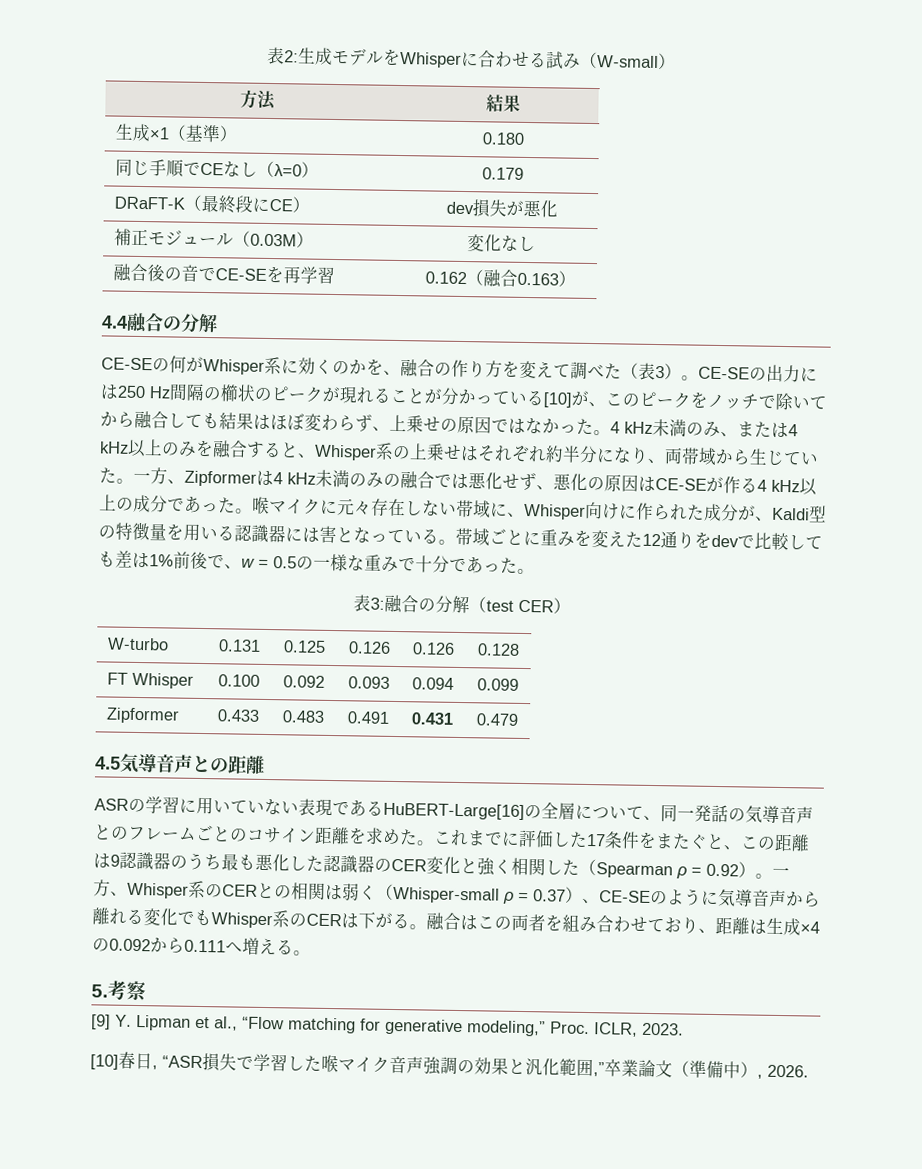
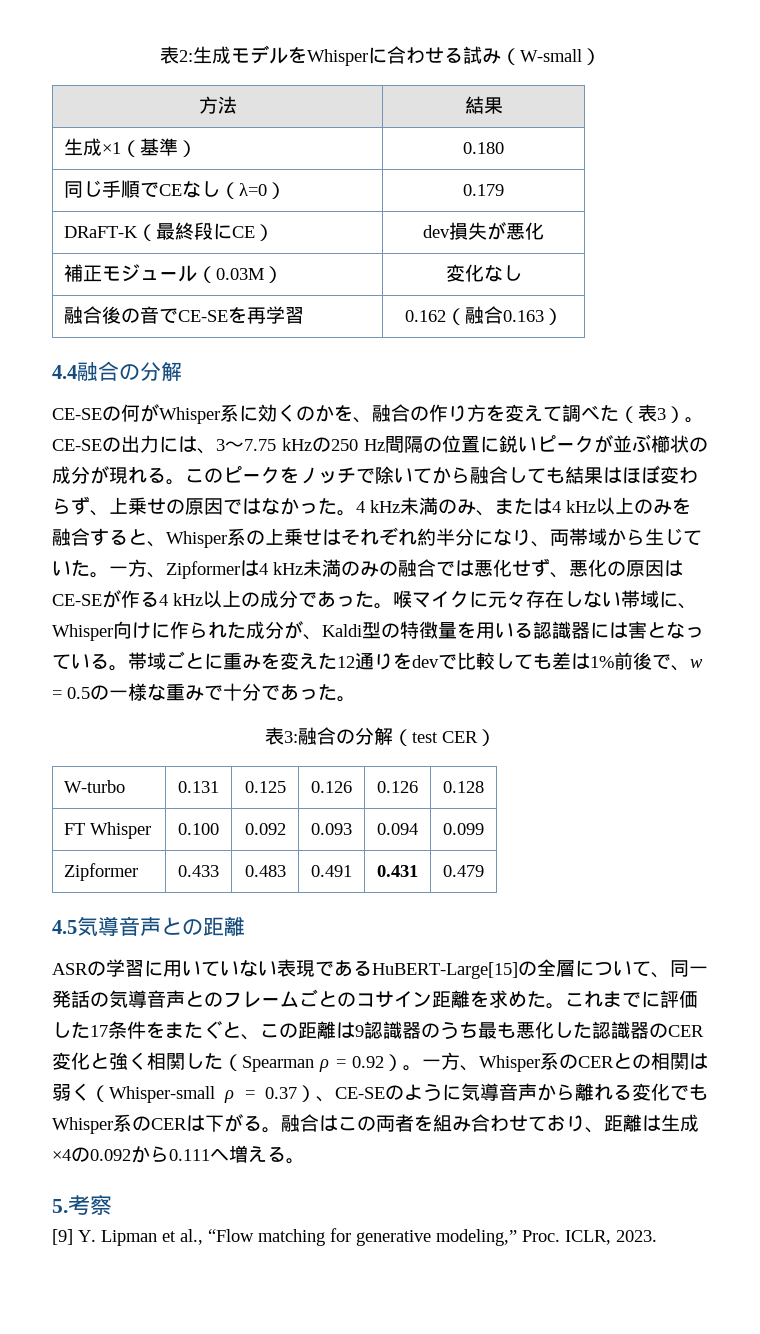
- CE-SEの出力には250 Hz間隔の櫛状のピークが現れることが分かっている[10]が、このピークをノッチで除いてから融合しても結果はほぼ変わらず、上乗せの原因ではなかった。
+ CE-SEの出力には、3〜7.75 kHzの250 Hz間隔の位置に鋭いピークが並ぶ櫛状の成分が現れる。このピークをノッチで除いてから融合しても結果はほぼ変わらず、上乗せの原因ではなかった。
- ASRの学習に用いていない表現であるHuBERT-Large[16]の全層について、同一発話の気導音声とのフレームごとのコサイン距離を求めた。
+ ASRの学習に用いていない表現であるHuBERT-Large[15]の全層について、同一発話の気導音声とのフレームごとのコサイン距離を求めた。
- [10]春日, “ASR損失で学習した喉マイク音声強調の効果と汎化範囲,”卒業論文（準備中）, 2026.

